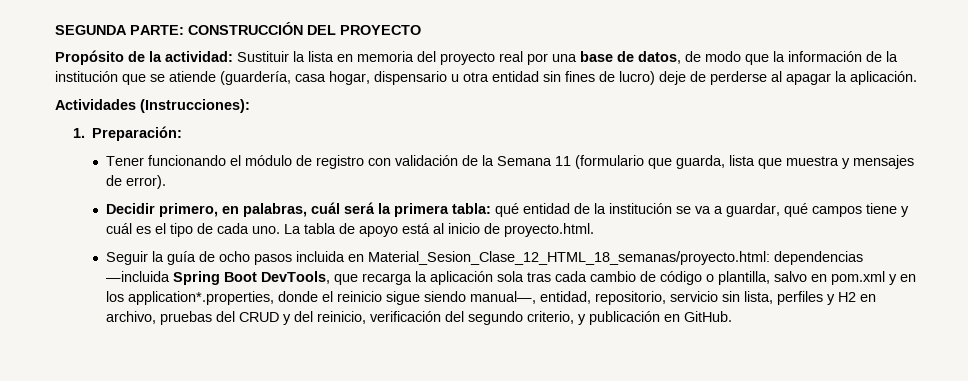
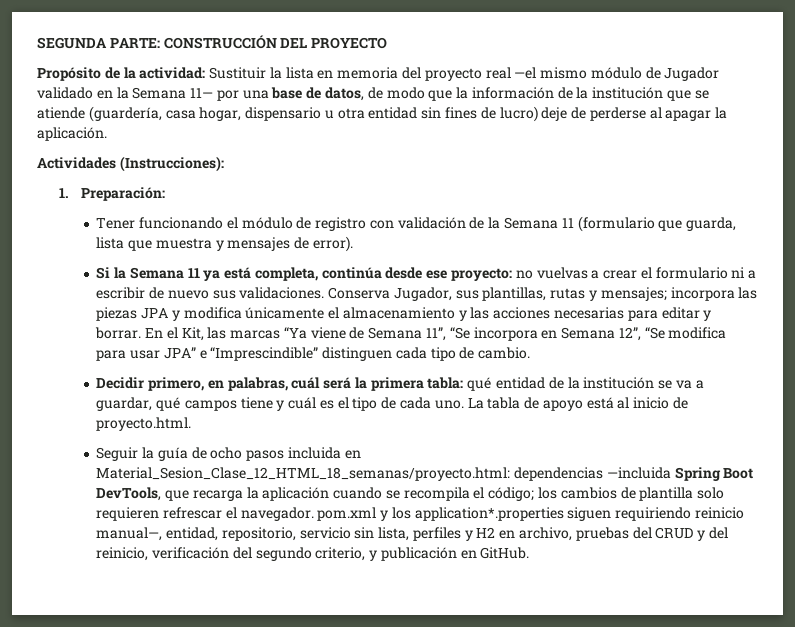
- Propósito de la actividad: Sustituir la lista en memoria del proyecto real por una base de datos, de modo que la información de la institución que se atiende (guardería, casa hogar, dispensario u otra entidad sin fines de lucro) deje de perderse al apagar la aplicación.
+ Propósito de la actividad: Sustituir la lista en memoria del proyecto real —el mismo módulo de Jugador validado en la Semana 11— por una base de datos, de modo que la información de la institución que se atiende (guardería, casa hogar, dispensario u otra entidad sin fines de lucro) deje de perderse al apagar la aplicación.
+ Si la Semana 11 ya está completa, continúa desde ese proyecto: no vuelvas a crear el formulario ni a escribir de nuevo sus validaciones. Conserva Jugador, sus plantillas, rutas y mensajes; incorpora las piezas JPA y modifica únicamente el almacenamiento y las acciones necesarias para editar y borrar. En el Kit, las marcas “Ya viene de Semana 11”, “Se incorpora en Semana 12”, “Se modifica para usar JPA” e “Imprescindible” distinguen cada tipo de cambio.
- Seguir la guía de ocho pasos incluida en Material_Sesion_Clase_12_HTML_18_semanas/proyecto.html: dependencias —incluida Spring Boot DevTools, que recarga la aplicación sola tras cada cambio de código o plantilla, salvo en pom.xml y en los application*.properties, donde el reinicio sigue siendo manual—, entidad, repositorio, servicio sin lista, perfiles y H2 en archivo, pruebas del CRUD y del reinicio, verificación del segundo criterio, y publicación en GitHub.
+ Seguir la guía de ocho pasos incluida en Material_Sesion_Clase_12_HTML_18_semanas/proyecto.html: dependencias —incluida Spring Boot DevTools, que recarga la aplicación cuando se recompila el código; los cambios de plantilla solo requieren refrescar el navegador. pom.xml y los application*.properties siguen requiriendo reinicio manual—, entidad, repositorio, servicio sin lista, perfiles y H2 en archivo, pruebas del CRUD y del reinicio, verificación del segundo criterio, y publicación en GitHub.

